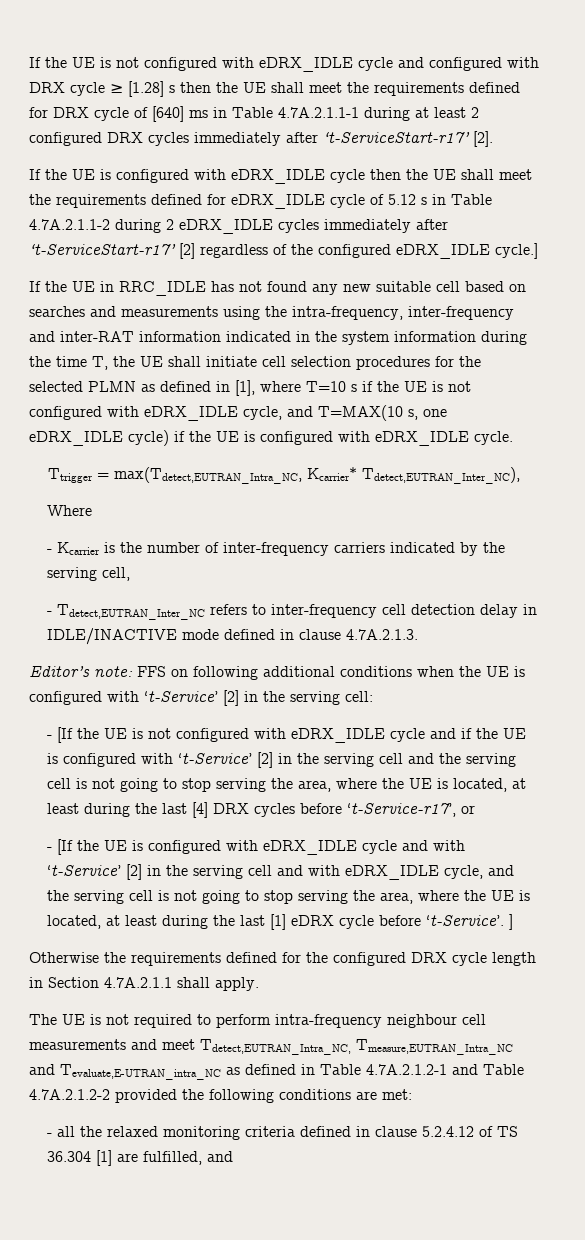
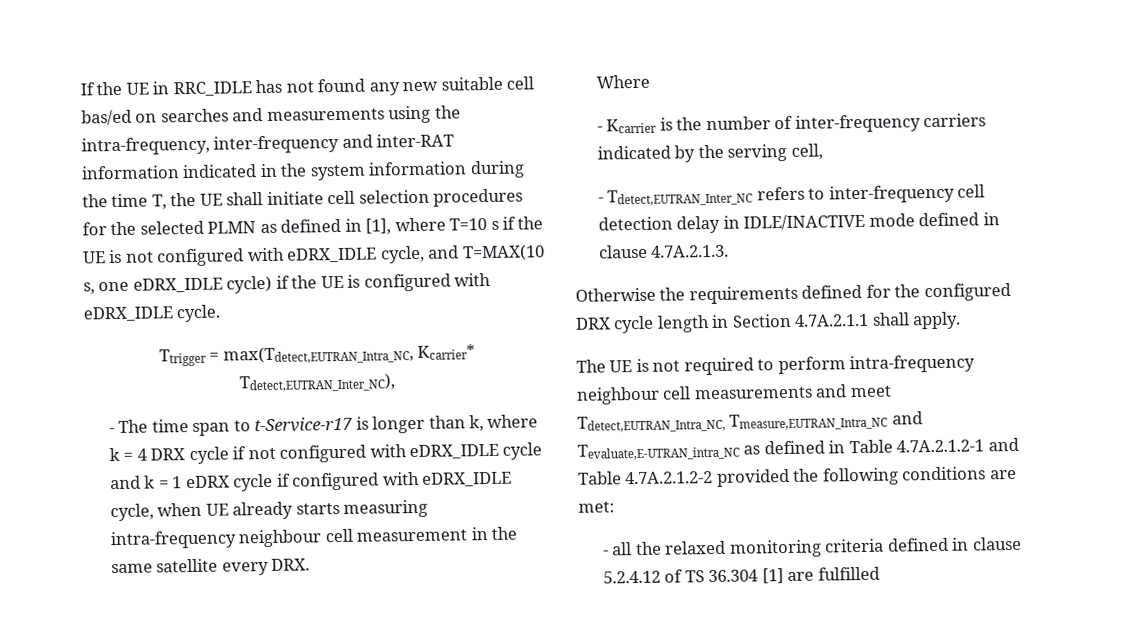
- If the UE is not configured with eDRX_IDLE cycle and configured with DRX cycle ≥ [1.28] s then the UE shall meet the requirements defined for DRX cycle of [640] ms in Table 4.7A.2.1.1-1 during at least 2 configured DRX cycles immediately after ‘t-ServiceStart-r17’ [2].
- If the UE is configured with eDRX_IDLE cycle then the UE shall meet the requirements defined for eDRX_IDLE cycle of 5.12 s in Table 4.7A.2.1.1-2 during 2 eDRX_IDLE cycles immediately after ‘t-ServiceStart-r17’ [2] regardless of the configured eDRX_IDLE cycle.]
- If the UE in RRC_IDLE has not found any new suitable cell based on searches and measurements using the intra-frequency, inter-frequency and inter-RAT information indicated in the system information during the time T, the UE shall initiate cell selection procedures for the selected PLMN as defined in [1], where T=10 s if the UE is not configured with eDRX_IDLE cycle, and T=MAX(10 s, one eDRX_IDLE cycle) if the UE is configured with eDRX_IDLE cycle.
+ If the UE in RRC_IDLE has not found any new suitable cell bas/ed on searches and measurements using the intra-frequency, inter-frequency and inter-RAT information indicated in the system information during the time T, the UE shall initiate cell selection procedures for the selected PLMN as defined in [1], where T=10 s if the UE is not configured with eDRX_IDLE cycle, and T=MAX(10 s, one eDRX_IDLE cycle) if the UE is configured with eDRX_IDLE cycle.
+ - The time span to t-Service-r17 is longer than k, where k = 4 DRX cycle if not configured with eDRX_IDLE cycle and k = 1 eDRX cycle if configured with eDRX_IDLE cycle, when UE already starts measuring intra-frequency neighbour cell measurement in the same satellite every DRX.
- Editor’s note: FFS on following additional conditions when the UE is configured with ‘t-Service’ [2] in the serving cell:
- - [If the UE is not configured with eDRX_IDLE cycle and if the UE is configured with ‘t-Service’ [2] in the serving cell and the serving cell is not going to stop serving the area, where the UE is located, at least during the last [4] DRX cycles before ‘t-Service-r17’, or
- - [If the UE is configured with eDRX_IDLE cycle and with ‘t-Service’ [2] in the serving cell and with eDRX_IDLE cycle, and the serving cell is not going to stop serving the area, where the UE is located, at least during the last [1] eDRX cycle before ‘t-Service’. ]
- - all the relaxed monitoring criteria defined in clause 5.2.4.12 of TS 36.304 [1] are fulfilled, and
+ - all the relaxed monitoring criteria defined in clause 5.2.4.12 of TS 36.304 [1] are fulfilled

